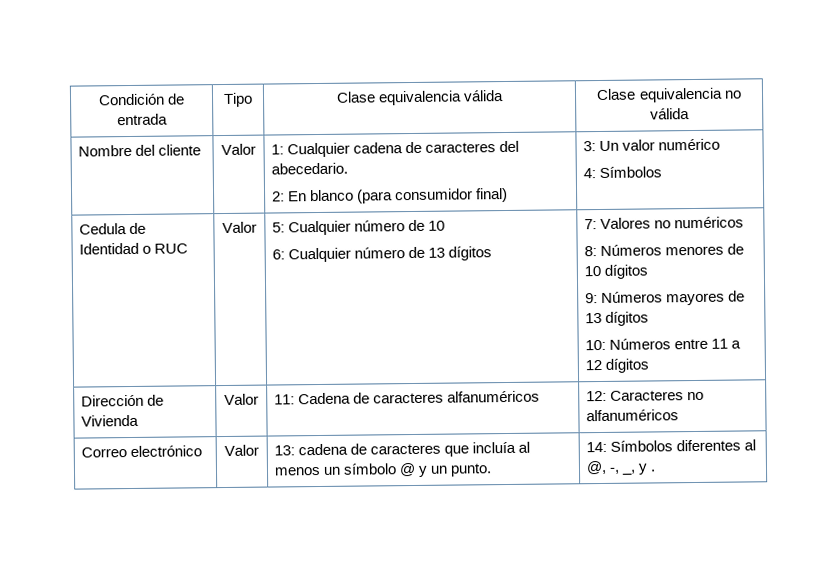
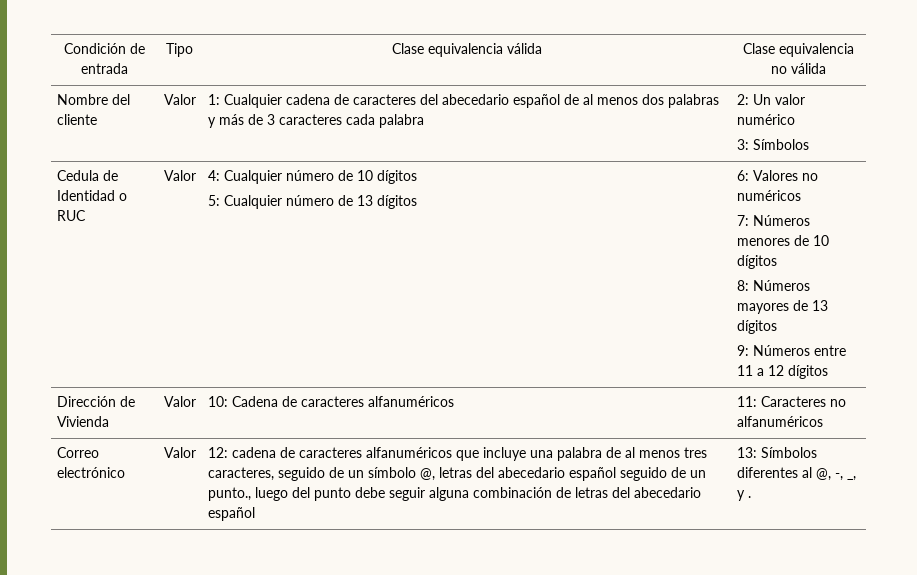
- Nombre del cliente | Valor | 1: Cualquier cadena de caracteres del abecedario.
- 2: En blanco (para consumidor final) | 3: Un valor numérico
- 4: Símbolos
+ Nombre del cliente | Valor | 1: Cualquier cadena de caracteres del abecedario español de al menos dos palabras y más de 3 caracteres cada palabra | 2: Un valor numérico
+ 3: Símbolos
- 5: Cualquier número de 10
- 6: Cualquier número de 13 dígitos
+ 4: Cualquier número de 10 dígitos
+ 5: Cualquier número de 13 dígitos
- 7: Valores no numéricos
+ 6: Valores no numéricos
- 8: Números menores de 10 dígitos
+ 7: Números menores de 10 dígitos
- 9: Números mayores de 13 dígitos
+ 8: Números mayores de 13 dígitos
- 10: Números entre 11 a 12 dígitos
+ 9: Números entre 11 a 12 dígitos
- Dirección de Vivienda | Valor | 11: Cadena de caracteres alfanuméricos | 12: Caracteres no alfanuméricos
+ Dirección de Vivienda | Valor | 10: Cadena de caracteres alfanuméricos | 11: Caracteres no alfanuméricos
- 13: cadena de caracteres que incluía al menos un símbolo @ y un punto. | 14: Símbolos diferentes al @, -, _, y .
+ 12: cadena de caracteres alfanuméricos que incluye una palabra de al menos tres caracteres, seguido de un símbolo @, letras del abecedario español seguido de un punto., luego del punto debe seguir alguna combinación de letras del abecedario español | 13: Símbolos diferentes al @, -, _, y .

